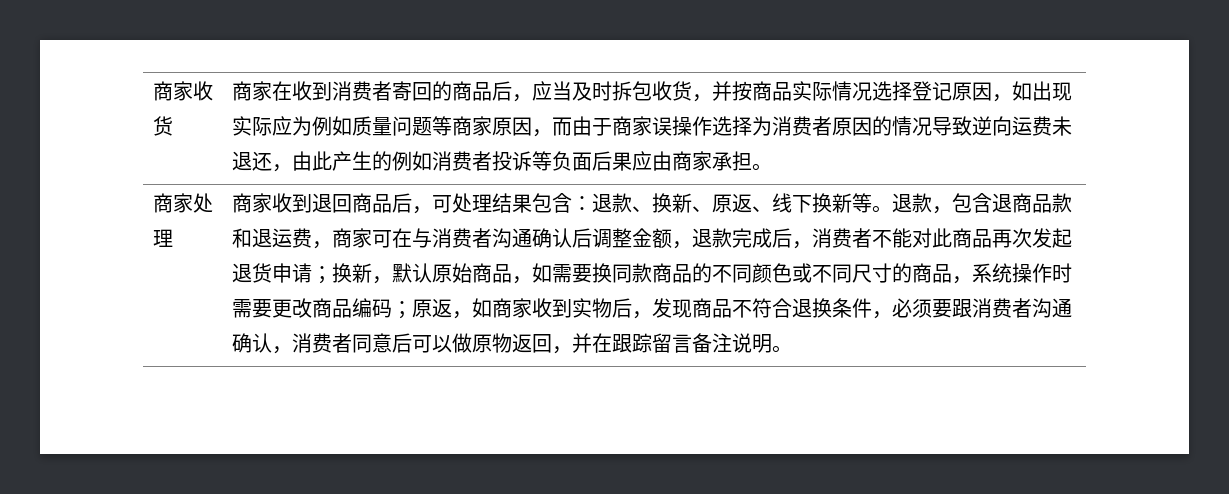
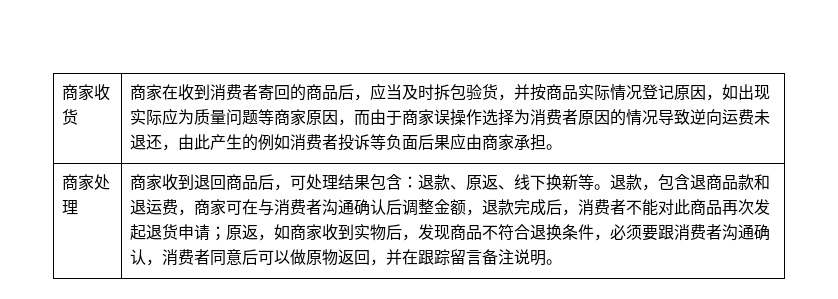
- 商家在收到消费者寄回的商品后，应当及时拆包收货，并按商品实际情况选择登记原因，如出现实际应为例如质量问题等商家原因，而由于商家误操作选择为消费者原因的情况导致逆向运费未退还，由此产生的例如消费者投诉等负面后果应由商家承担。
+ 商家在收到消费者寄回的商品后，应当及时拆包验货，并按商品实际情况登记原因，如出现实际应为质量问题等商家原因，而由于商家误操作选择为消费者原因的情况导致逆向运费未退还，由此产生的例如消费者投诉等负面后果应由商家承担。
- 商家收到退回商品后，可处理结果包含：退款、换新、原返、线下换新等。
+ 商家收到退回商品后，可处理结果包含：退款、原返、线下换新等。
- 退款，包含退商品款和退运费，商家可在与消费者沟通确认后调整金额，退款完成后，消费者不能对此商品再次发起退货申请；换新，默认原始商品，如需要换同款商品的不同颜色或不同尺寸的商品，系统操作时需要更改商品编码；原返，如商家收到实物后，发现商品不符合退换条件，必须要跟消费者沟通确认，消费者同意后可以做原物返回，并在跟踪留言备注说明。
+ 退款，包含退商品款和退运费，商家可在与消费者沟通确认后调整金额，退款完成后，消费者不能对此商品再次发起退货申请；原返，如商家收到实物后，发现商品不符合退换条件，必须要跟消费者沟通确认，消费者同意后可以做原物返回，并在跟踪留言备注说明。

